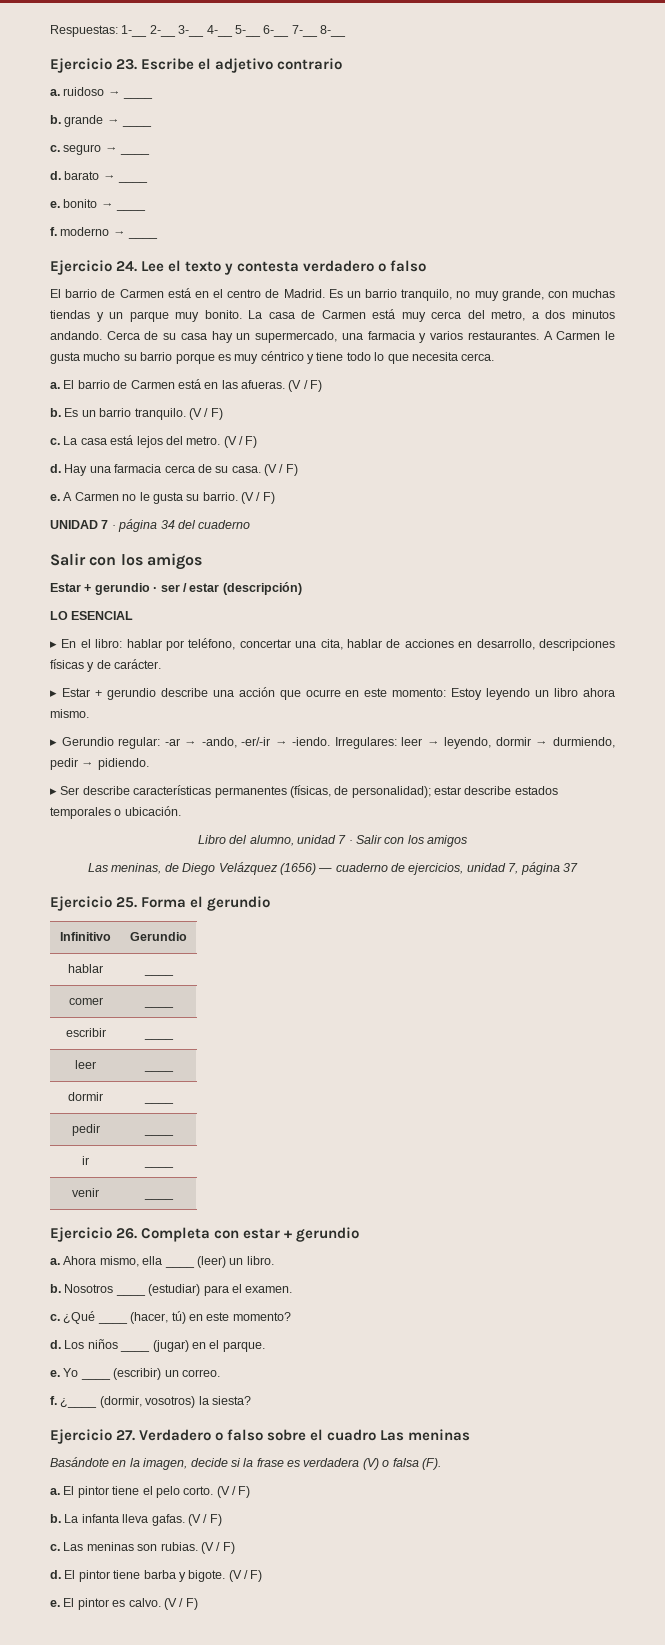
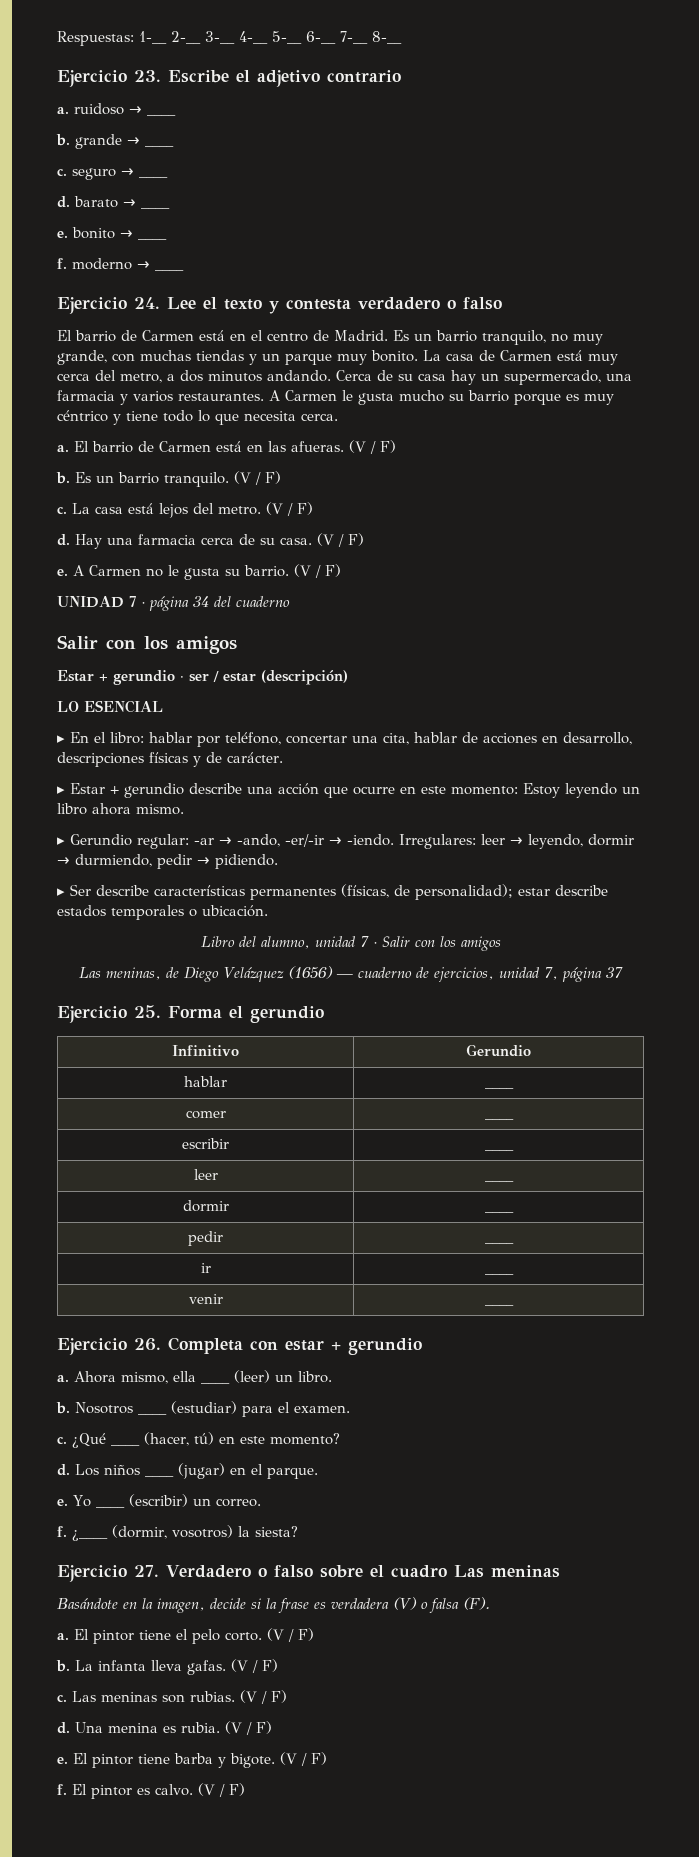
+ Una menina es rubia. (V / F)
+ e.
  El pintor tiene barba y bigote. (V / F)
- e.
+ f.

